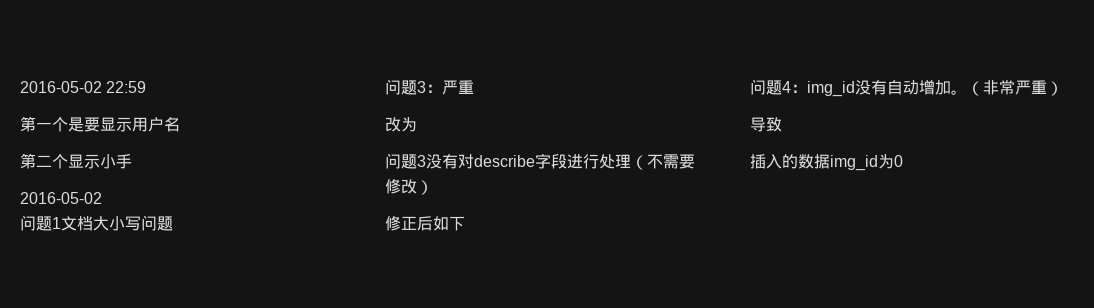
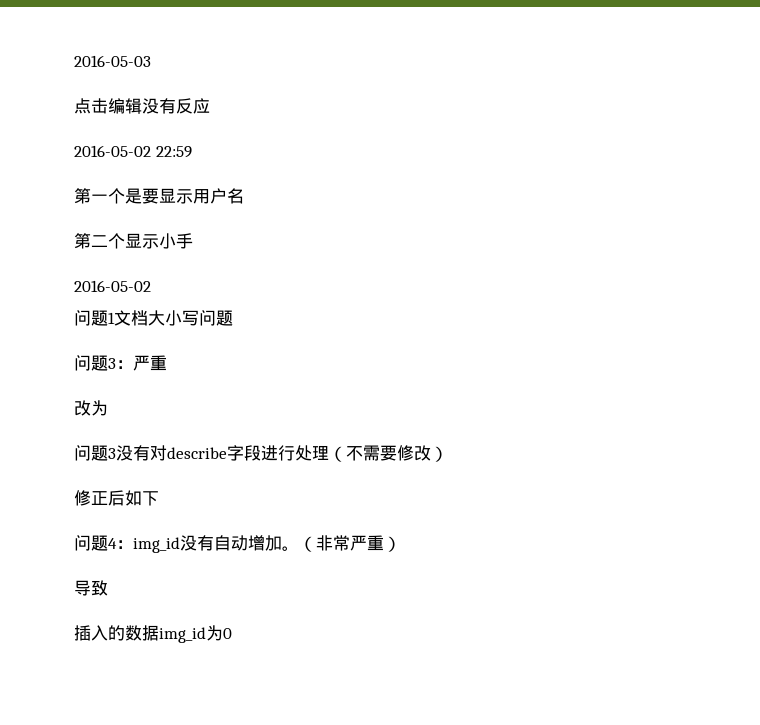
+ 2016-05-03
+ 点击编辑没有反应

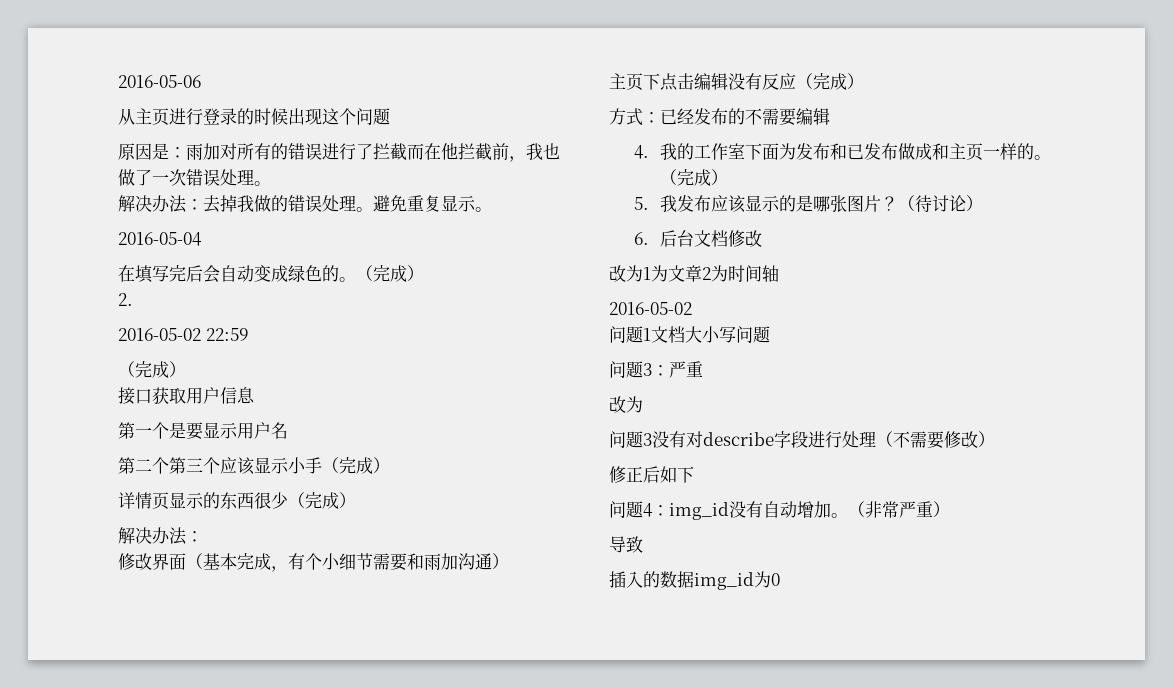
- 2016-05-03
- 点击编辑没有反应
+ 2016-05-06
+ 从主页进行登录的时候出现这个问题
+ 原因是：雨加对所有的错误进行了拦截而在他拦截前，我也做了一次错误处理。
+ 解决办法：去掉我做的错误处理。避免重复显示。
+ 2016-05-04
+ 在填写完后会自动变成绿色的。（完成）
+ 2.
  2016-05-02 22:59
+ （完成）
+ 接口获取用户信息
- 第二个显示小手
+ 第二个第三个应该显示小手（完成）
+ 详情页显示的东西很少（完成）
+ 解决办法：
+ 修改界面（基本完成，有个小细节需要和雨加沟通）
+ 主页下点击编辑没有反应（完成）
+ 方式：已经发布的不需要编辑
+ 4.我的工作室下面为发布和已发布做成和主页一样的。（完成）
+ 5.我发布应该显示的是哪张图片？（待讨论）
+ 6.后台文档修改
+ 改为1为文章2为时间轴

